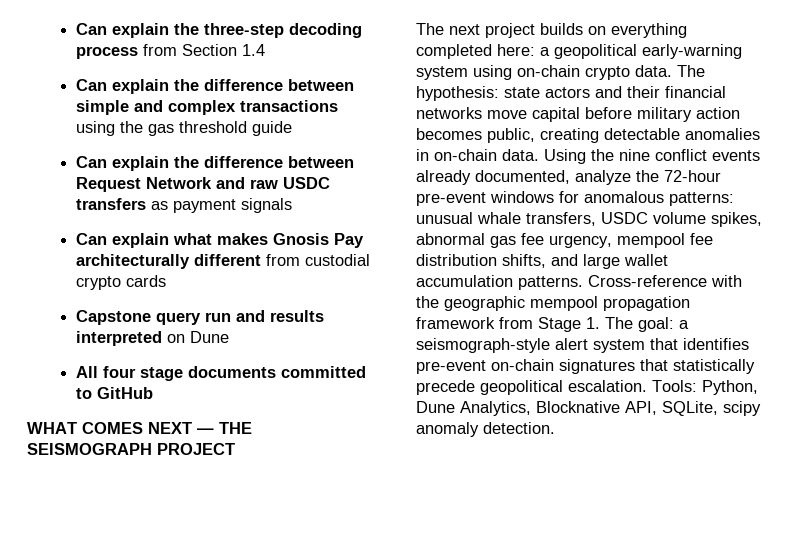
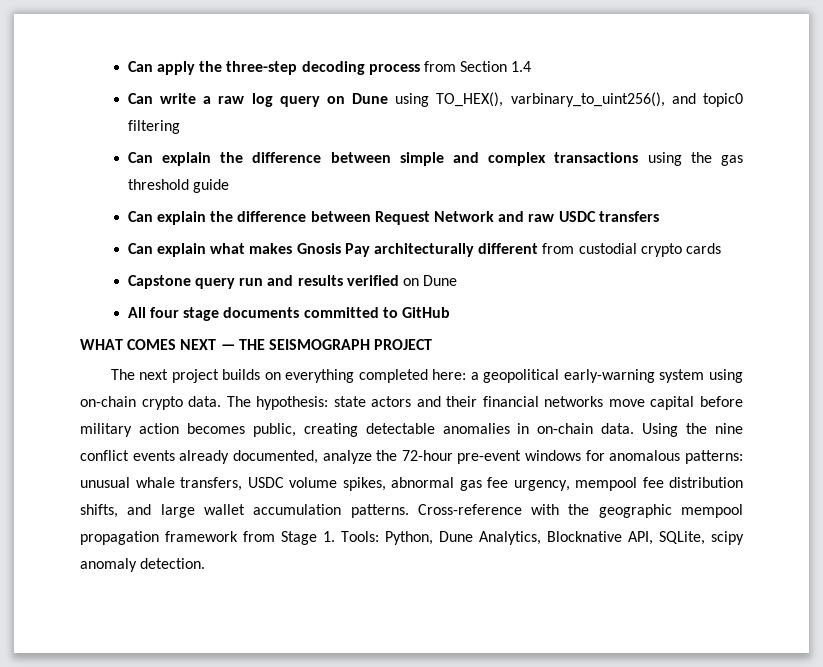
- Can explain the three-step decoding process from Section 1.4
+ Can apply the three-step decoding process from Section 1.4
+ Can write a raw log query on Dune using TO_HEX(), varbinary_to_uint256(), and topic0 filtering
- Can explain the difference between Request Network and raw USDC transfers as payment signals
+ Can explain the difference between Request Network and raw USDC transfers
- Capstone query run and results interpreted on Dune
+ Capstone query run and results verified on Dune
- Cross-reference with the geographic mempool propagation framework from Stage 1. The goal: a seismograph-style alert system that identifies pre-event on-chain signatures that statistically precede geopolitical escalation. Tools: Python, Dune Analytics, Blocknative API, SQLite, scipy anomaly detection.
+ Cross-reference with the geographic mempool propagation framework from Stage 1. Tools: Python, Dune Analytics, Blocknative API, SQLite, scipy anomaly detection.

